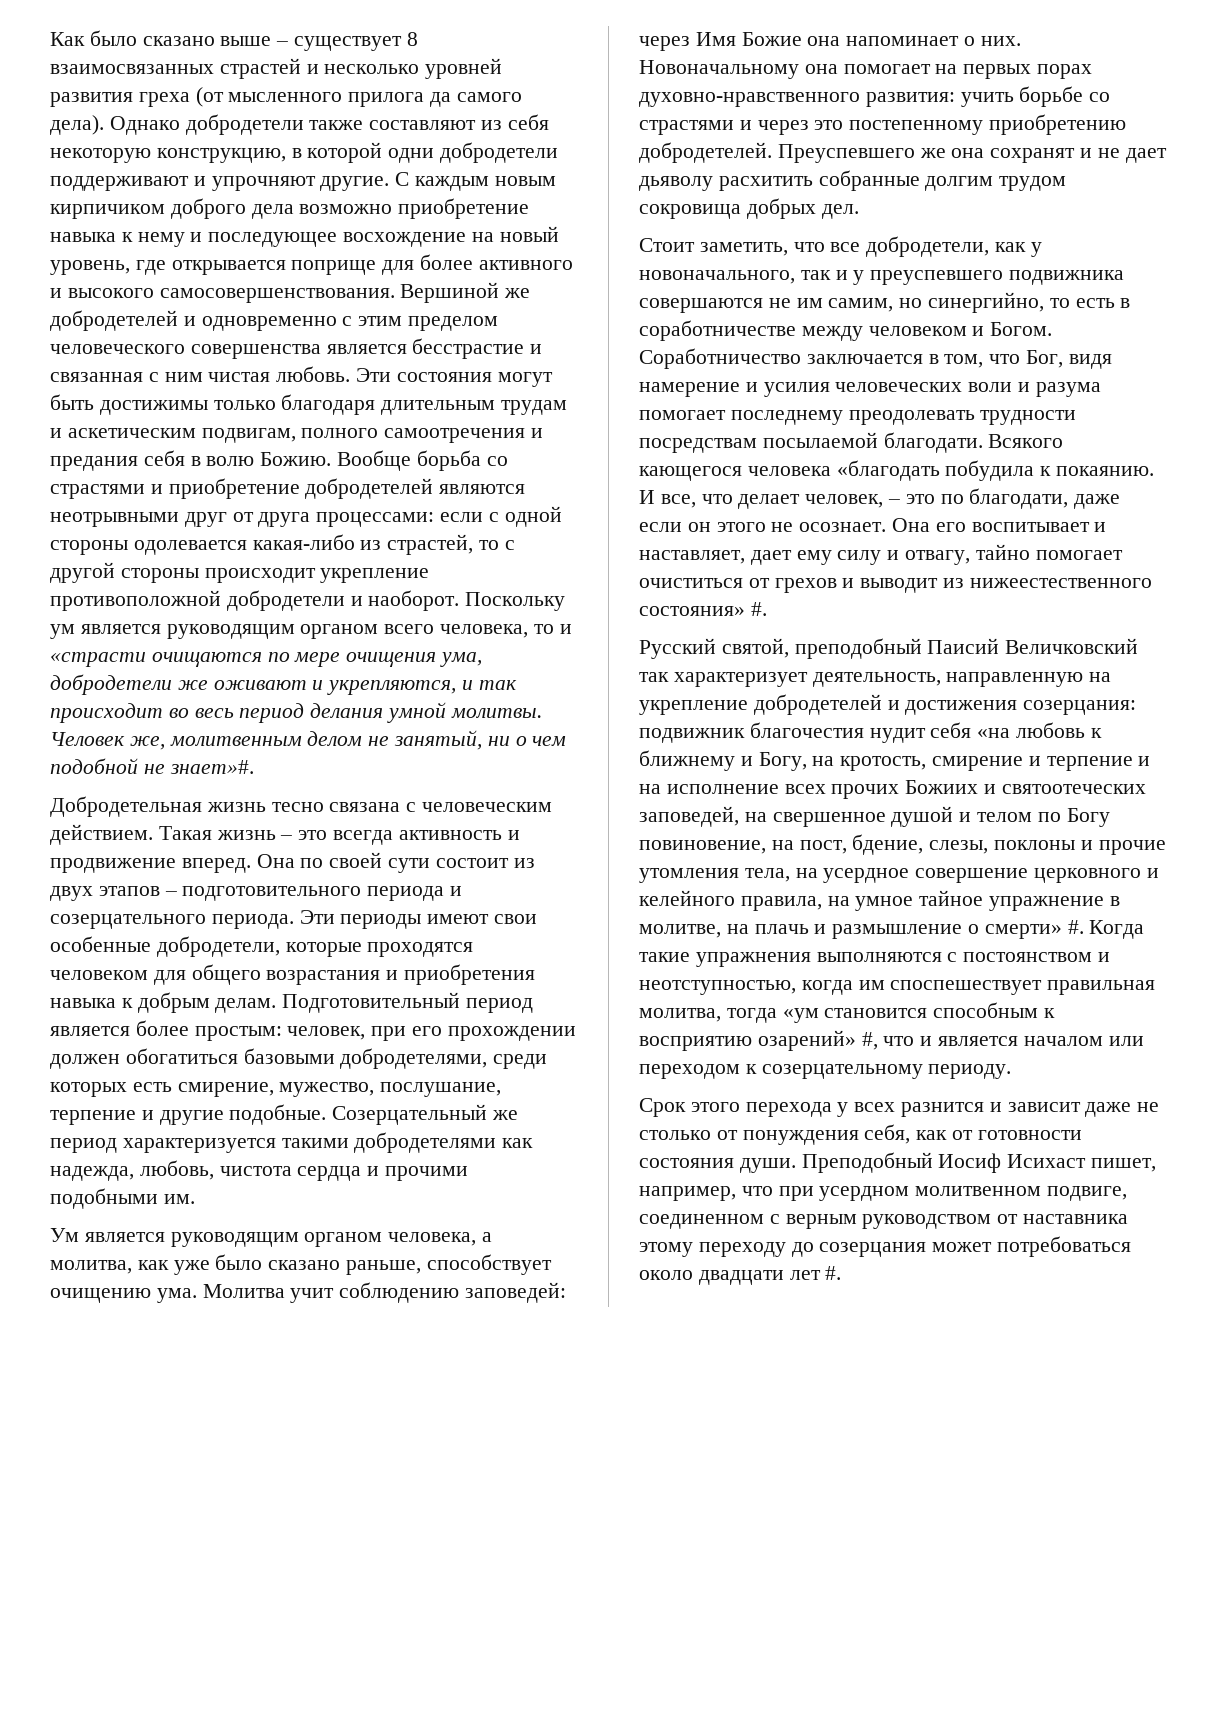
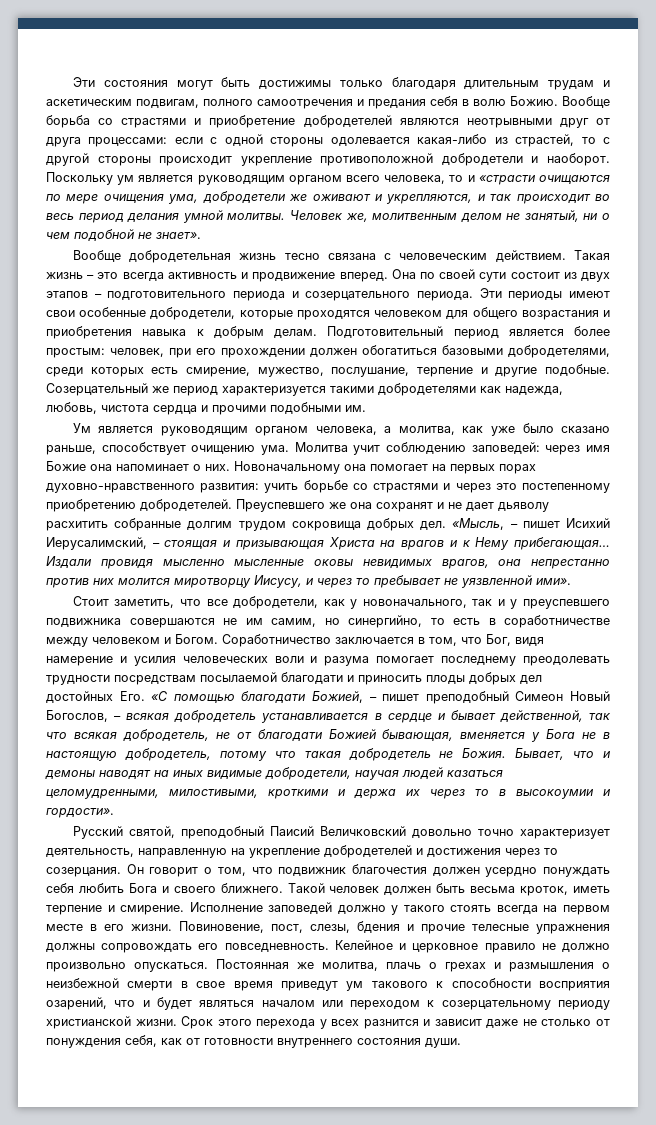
- Как было сказано выше – существует 8 взаимосвязанных страстей и несколько уровней развития греха (от мысленного прилога да самого дела). Однако добродетели также составляют из себя некоторую конструкцию, в которой одни добродетели поддерживают и упрочняют другие. С каждым новым кирпичиком доброго дела возможно приобретение навыка к нему и последующее восхождение на новый уровень, где открывается поприще для более активного и высокого самосовершенствования. Вершиной же добродетелей и одновременно с этим пределом человеческого совершенства является бесстрастие и связанная с ним чистая любовь.
- Человек же, молитвенным делом не занятый, ни о чем подобной не знает»#.
- Добродетельная жизнь тесно связана с человеческим действием.
+ Человек же, молитвенным делом не занятый, ни о чем подобной не знает».
+ Вообще добродетельная жизнь тесно связана с человеческим действием.
- Молитва учит соблюдению заповедей: через Имя Божие она напоминает о них.
+ Молитва учит соблюдению заповедей: через имя Божие она напоминает о них.
+ «Мысль, – пишет Исихий Иерусалимский, – стоящая и призывающая Христа на врагов и к Нему прибегающая… Издали провидя мысленно мысленные оковы невидимых врагов, она непрестанно против них молится миротворцу Иисусу, и через то пребывает не уязвленной ими».
- Соработничество заключается в том, что Бог, видя намерение и усилия человеческих воли и разума помогает последнему преодолевать трудности посредствам посылаемой благодати. Всякого кающегося человека «благодать побудила к покаянию. И все, что делает человек, – это по благодати, даже если он этого не осознает. Она его воспитывает и наставляет, дает ему силу и отвагу, тайно помогает очиститься от грехов и выводит из нижеестественного состояния» #.
+ Соработничество заключается в том, что Бог, видя намерение и усилия человеческих воли и разума помогает последнему преодолевать трудности посредствам посылаемой благодати и приносить плоды добрых дел достойных Его. «С помощью благодати Божией, – пишет преподобный Симеон Новый Богослов, – всякая добродетель устанавливается в сердце и бывает действенной, так что всякая добродетель, не от благодати Божией бывающая, вменяется у Бога не в настоящую добродетель, потому что такая добродетель не Божия. Бывает, что и демоны наводят на иных видимые добродетели, научая людей казаться целомудренными, милостивыми, кроткими и держа их через то в высокоумии и гордости».
- Русский святой, преподобный Паисий Величковский так характеризует деятельность, направленную на укрепление добродетелей и достижения созерцания: подвижник благочестия нудит себя «на любовь к ближнему и Богу, на кротость, смирение и терпение и на исполнение всех прочих Божиих и святоотеческих заповедей, на свершенное душой и телом по Богу повиновение, на пост, бдение, слезы, поклоны и прочие утомления тела, на усердное совершение церковного и келейного правила, на умное тайное упражнение в молитве, на плачь и размышление о смерти» #. Когда такие упражнения выполняются с постоянством и неотступностью, когда им споспешествует правильная молитва, тогда «ум становится способным к восприятию озарений» #, что и является началом или переходом к созерцательному периоду.
- Срок этого перехода у всех разнится и зависит даже не столько от понуждения себя, как от готовности состояния души. Преподобный Иосиф Исихаст пишет, например, что при усердном молитвенном подвиге, соединенном с верным руководством от наставника этому переходу до созерцания может потребоваться около двадцати лет #.
+ Русский святой, преподобный Паисий Величковский довольно точно характеризует деятельность, направленную на укрепление добродетелей и достижения через то созерцания. Он говорит о том, что подвижник благочестия должен усердно понуждать себя любить Бога и своего ближнего. Такой человек должен быть весьма кроток, иметь терпение и смирение. Исполнение заповедей должно у такого стоять всегда на первом месте в его жизни. Повиновение, пост, слезы, бдения и прочие телесные упражнения должны сопровождать его повседневность. Келейное и церковное правило не должно произвольно опускаться. Постоянная же молитва, плачь о грехах и размышления о неизбежной смерти в свое время приведут ум такового к способности восприятия озарений, что и будет являться началом или переходом к созерцательному периоду христианской жизни. Срок этого перехода у всех разнится и зависит даже не столько от понуждения себя, как от готовности внутреннего состояния души.

